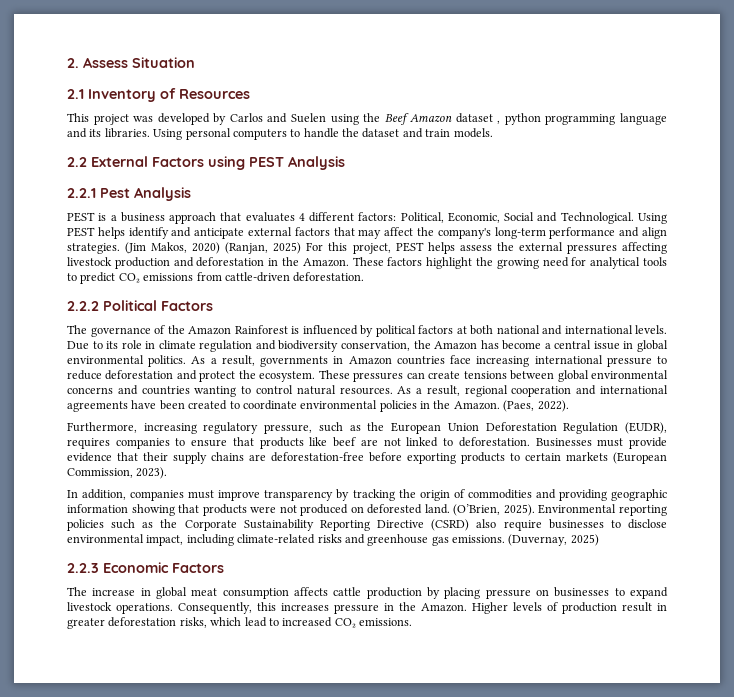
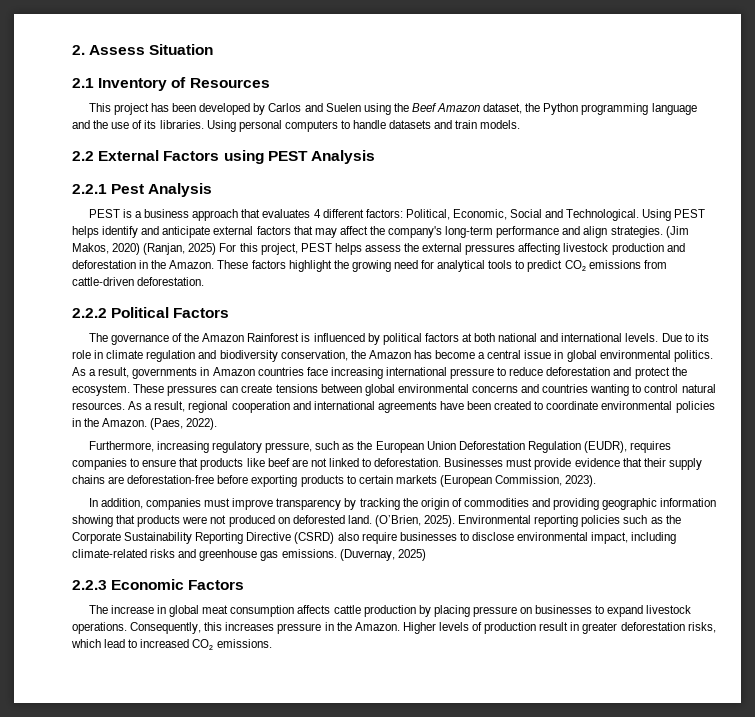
- This project was developed by Carlos and Suelen using the Beef Amazon dataset , python programming language and its libraries.
+ This project has been developed by Carlos and Suelen using the Beef Amazon dataset, the Python programming language and the use of its libraries.
- Using personal computers to handle the dataset and train models.
+ Using personal computers to handle datasets and train models.

